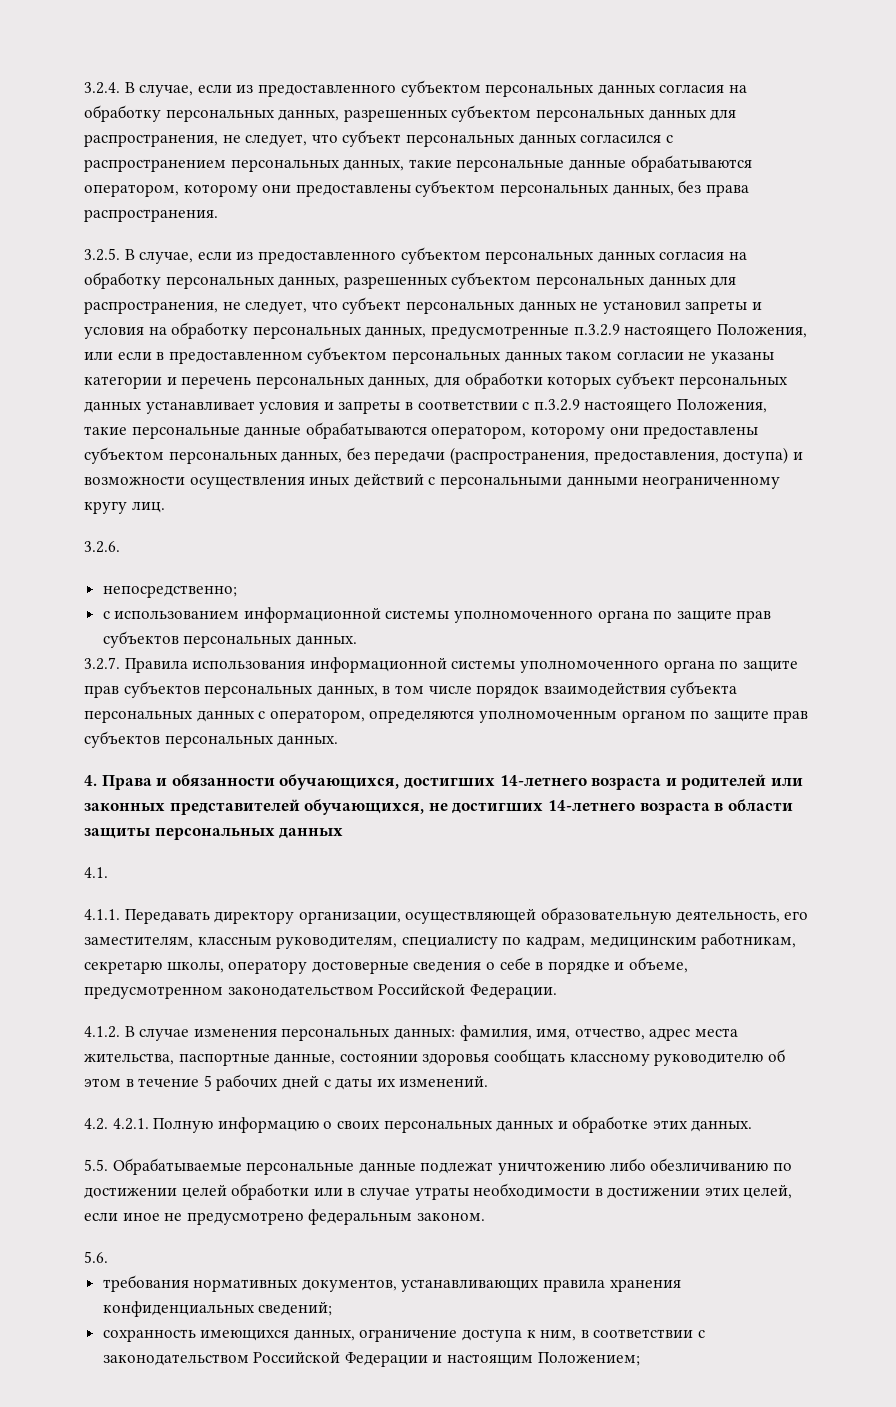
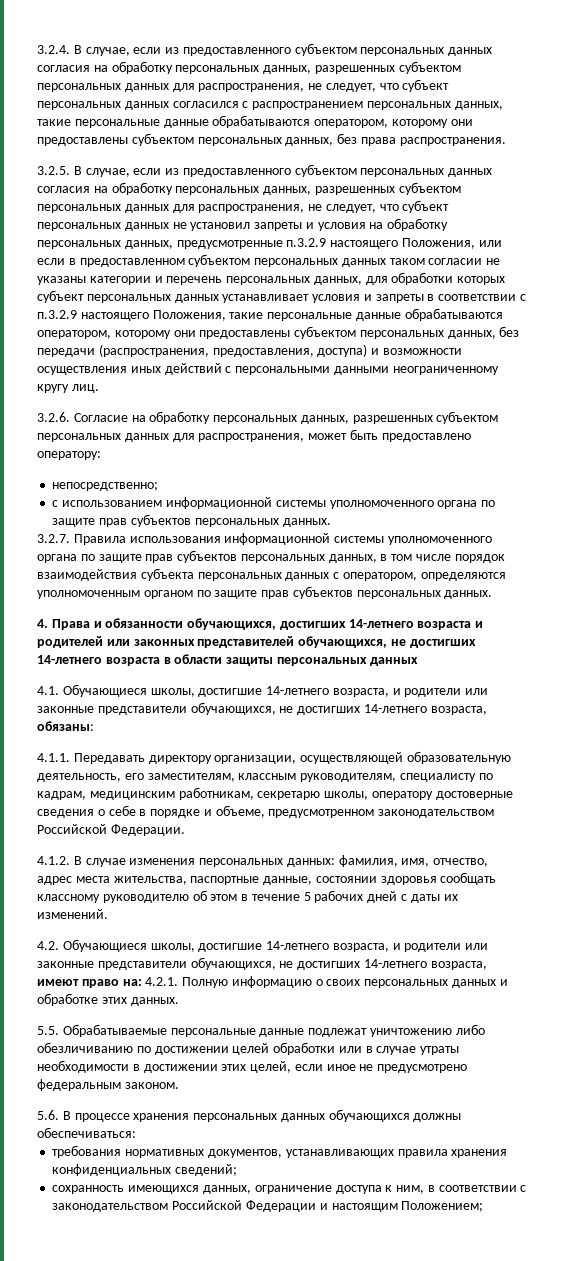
- 3.2.6.
+ 3.2.6. Согласие на обработку персональных данных, разрешенных субъектом персональных данных для распространения, может быть предоставлено оператору:
- 4.1.
+ 4.1. Обучающиеся школы, достигшие 14-летнего возраста, и родители или законные представители обучающихся, не достигших 14-летнего возраста, обязаны:
- 4.2. 4.2.1. Полную информацию о своих персональных данных и обработке этих данных.
+ 4.2. Обучающиеся школы, достигшие 14-летнего возраста, и родители или законные представители обучающихся, не достигших 14-летнего возраста, имеют право на: 4.2.1. Полную информацию о своих персональных данных и обработке этих данных.
- 5.6.
+ 5.6. В процессе хранения персональных данных обучающихся должны обеспечиваться:

